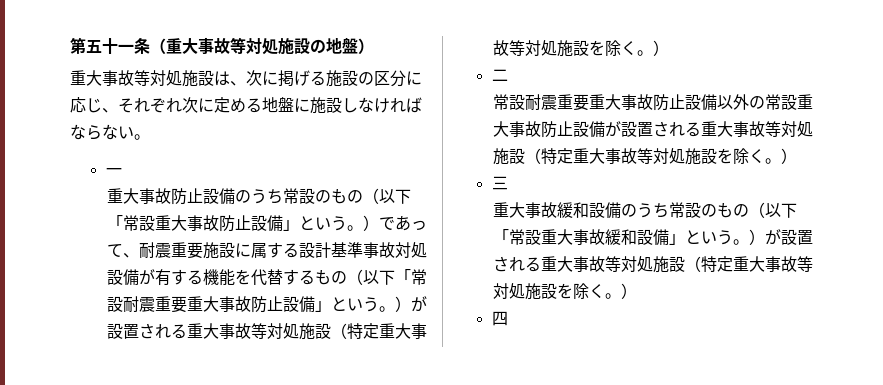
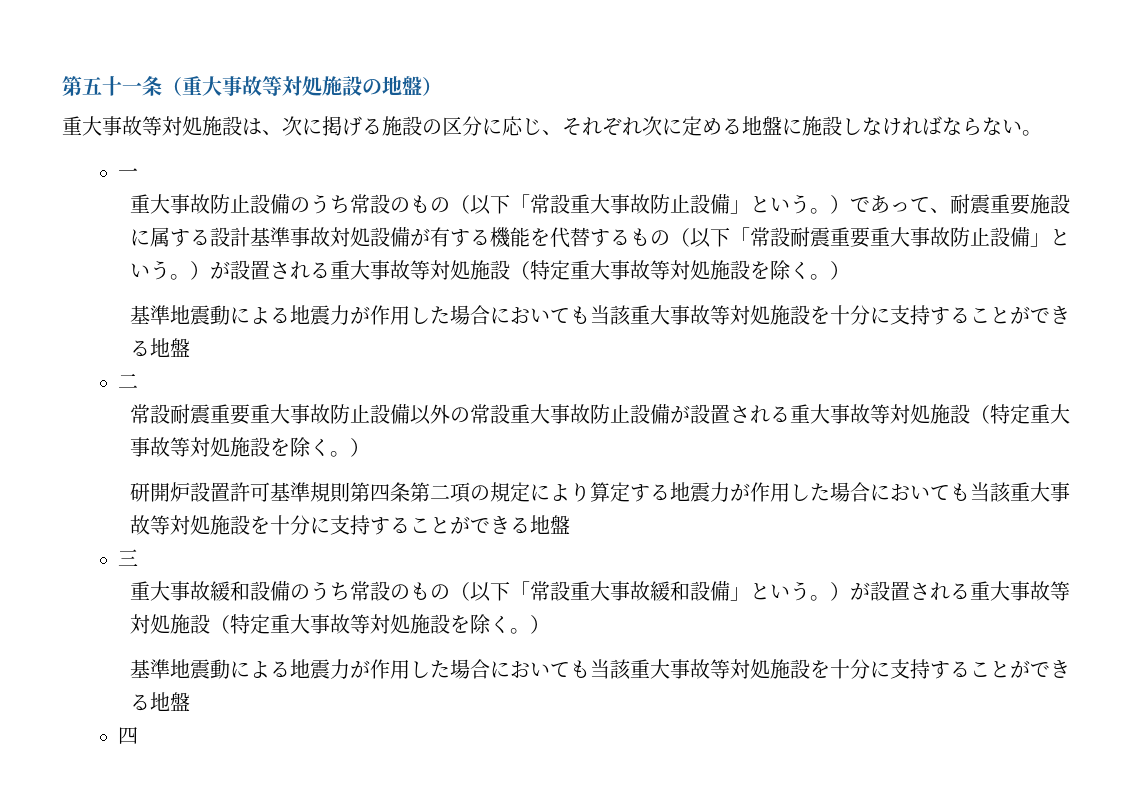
  重大事故防止設備のうち常設のもの（以下「常設重大事故防止設備」という。）であって、耐震重要施設に属する設計基準事故対処設備が有する機能を代替するもの（以下「常設耐震重要重大事故防止設備」という。）が設置される重大事故等対処施設（特定重大事故等対処施設を除く。）
+ 基準地震動による地震力が作用した場合においても当該重大事故等対処施設を十分に支持することができる地盤
+ 研開炉設置許可基準規則第四条第二項の規定により算定する地震力が作用した場合においても当該重大事故等対処施設を十分に支持することができる地盤
  重大事故緩和設備のうち常設のもの（以下「常設重大事故緩和設備」という。）が設置される重大事故等対処施設（特定重大事故等対処施設を除く。）
+ 基準地震動による地震力が作用した場合においても当該重大事故等対処施設を十分に支持することができる地盤

